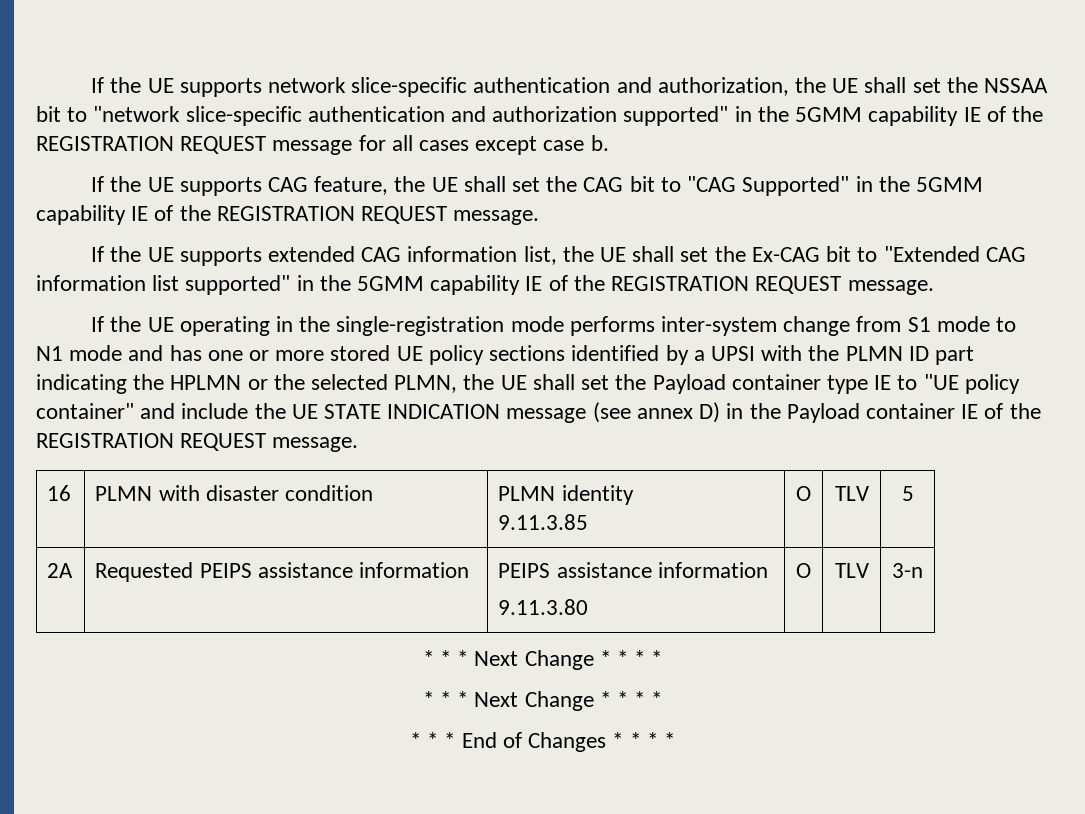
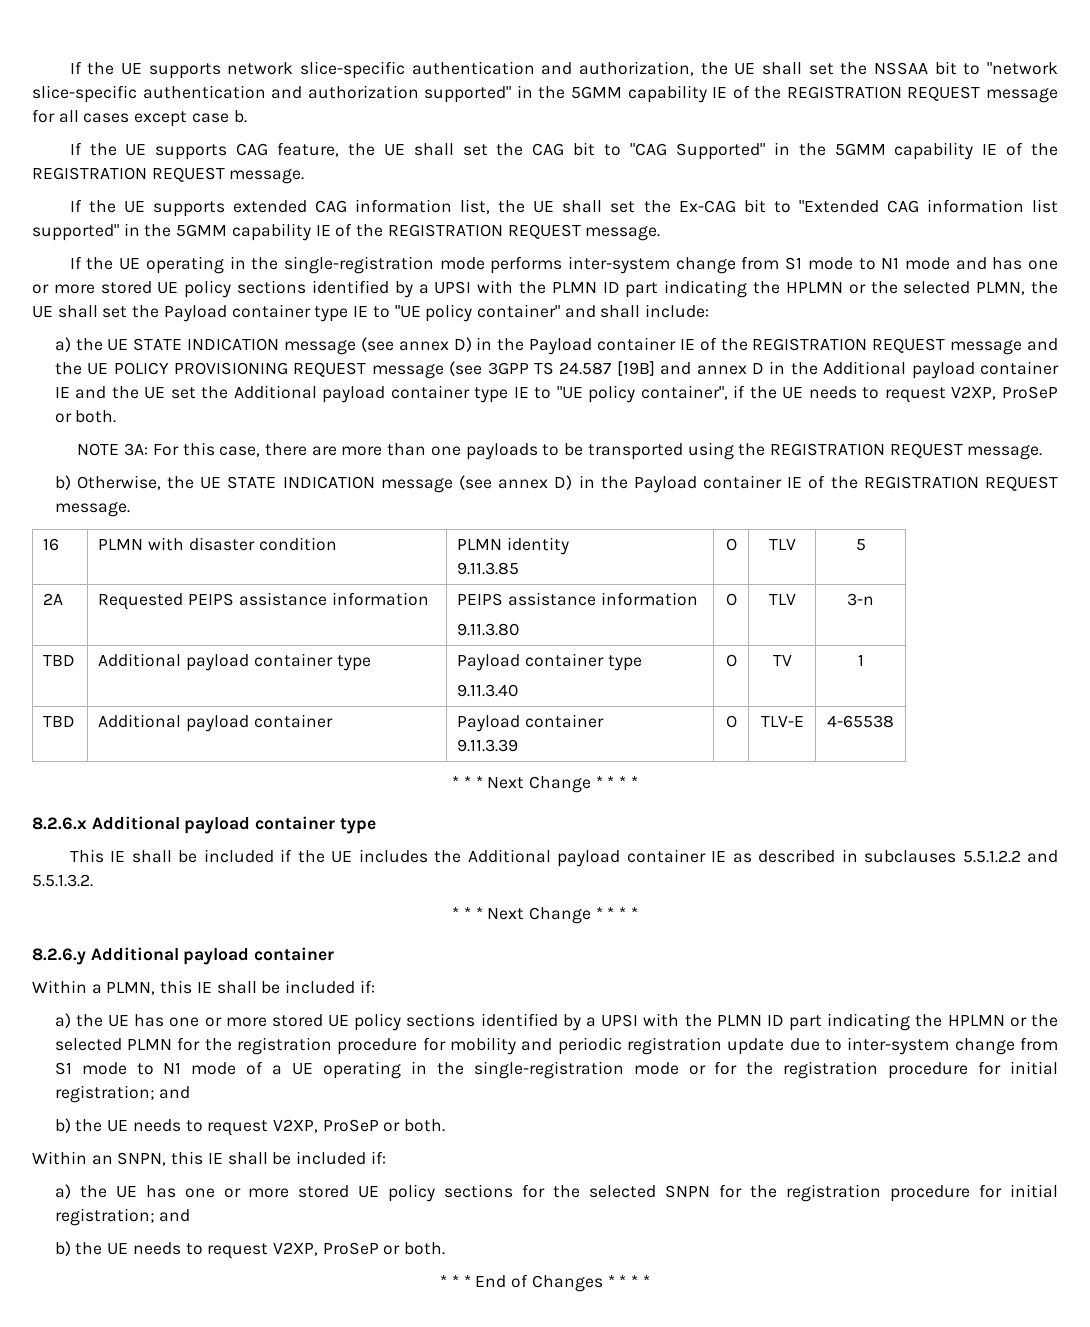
- If the UE operating in the single-registration mode performs inter-system change from S1 mode to N1 mode and has one or more stored UE policy sections identified by a UPSI with the PLMN ID part indicating the HPLMN or the selected PLMN, the UE shall set the Payload container type IE to "UE policy container" and include the UE STATE INDICATION message (see annex D) in the Payload container IE of the REGISTRATION REQUEST message.
+ If the UE operating in the single-registration mode performs inter-system change from S1 mode to N1 mode and has one or more stored UE policy sections identified by a UPSI with the PLMN ID part indicating the HPLMN or the selected PLMN, the UE shall set the Payload container type IE to "UE policy container" and shall include:
+ a) the UE STATE INDICATION message (see annex D) in the Payload container IE of the REGISTRATION REQUEST message and the UE POLICY PROVISIONING REQUEST message (see 3GPP TS 24.587 [19B] and annex D in the Additional payload container IE and the UE set the Additional payload container type IE to "UE policy container", if the UE needs to request V2XP, ProSeP or both.
+ NOTE 3A: For this case, there are more than one payloads to be transported using the REGISTRATION REQUEST message.
+ b) Otherwise, the UE STATE INDICATION message (see annex D) in the Payload container IE of the REGISTRATION REQUEST message.
  2A | Requested PEIPS assistance information | PEIPS assistance information
  9.11.3.80 | O | TLV | 3-n
+ TBD | Additional payload container type | Payload container type
+ 9.11.3.40 | O | TV | 1
+ TBD | Additional payload container | Payload container
+ 9.11.3.39 | O | TLV-E | 4-65538
  * * * Next Change * * * *
+ 8.2.6.x Additional payload container type
+ This IE shall be included if the UE includes the Additional payload container IE as described in subclauses 5.5.1.2.2 and 5.5.1.3.2.
  * * * Next Change * * * *
+ 8.2.6.y Additional payload container
+ Within a PLMN, this IE shall be included if:
+ a) the UE has one or more stored UE policy sections identified by a UPSI with the PLMN ID part indicating the HPLMN or the selected PLMN for the registration procedure for mobility and periodic registration update due to inter-system change from S1 mode to N1 mode of a UE operating in the single-registration mode or for the registration procedure for initial registration; and
+ b) the UE needs to request V2XP, ProSeP or both.
+ Within an SNPN, this IE shall be included if:
+ a) the UE has one or more stored UE policy sections for the selected SNPN for the registration procedure for initial registration; and
+ b) the UE needs to request V2XP, ProSeP or both.

